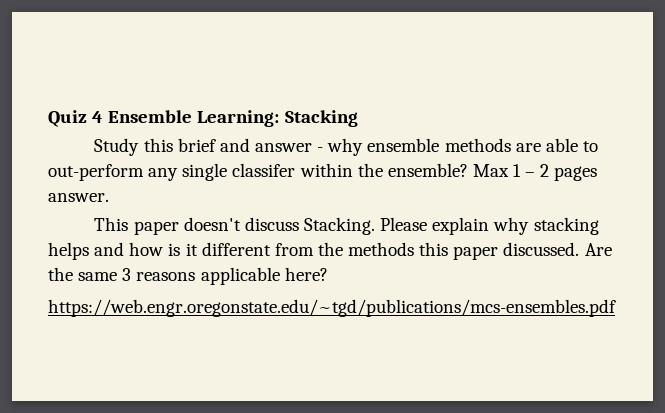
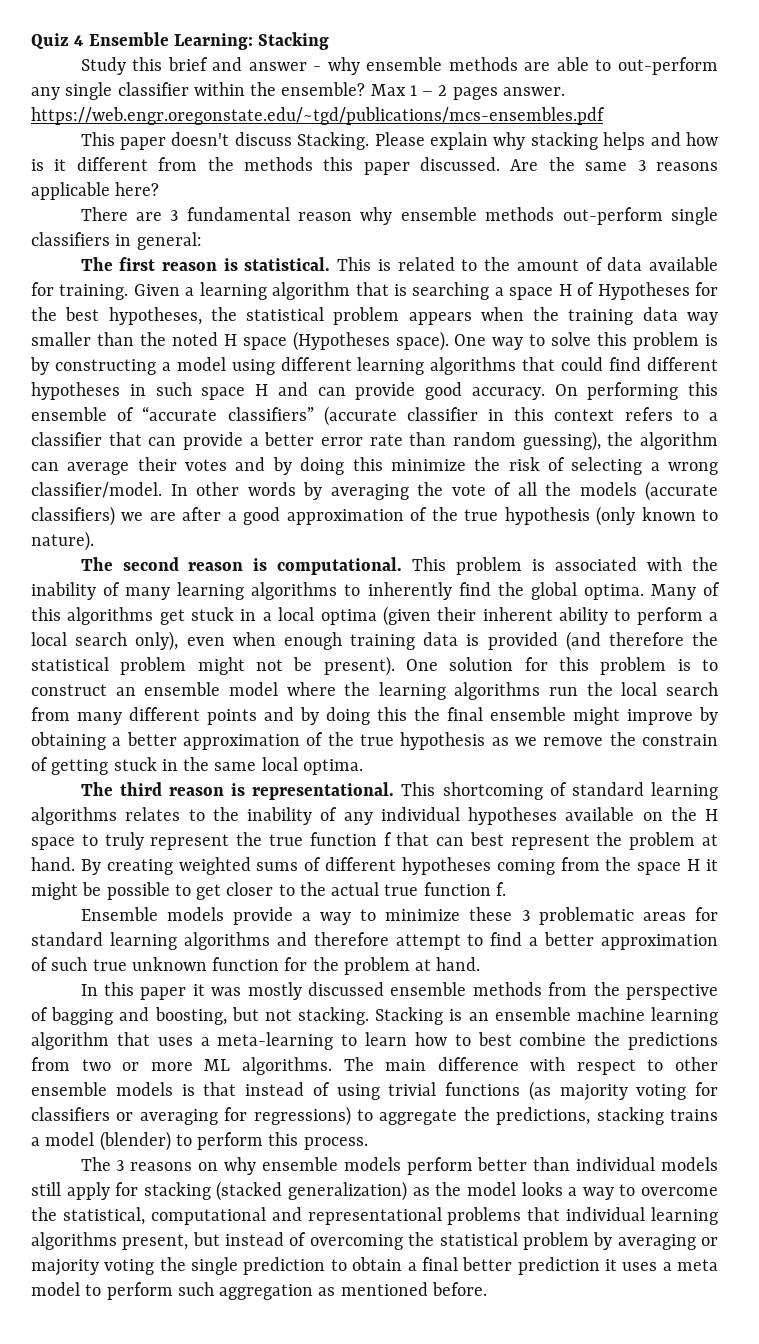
- Study this brief and answer - why ensemble methods are able to out-perform any single classifer within the ensemble?
+ Study this brief and answer - why ensemble methods are able to out-perform any single classifier within the ensemble?
- Max 1 – 2 pages answer.
+ Max 1 – 2 pages answer. https://web.engr.oregonstate.edu/~tgd/publications/mcs-ensembles.pdf
- https://web.engr.oregonstate.edu/~tgd/publications/mcs-ensembles.pdf
+ There are 3 fundamental reason why ensemble methods out-perform single classifiers in general:
+ The first reason is statistical. This is related to the amount of data available for training. Given a learning algorithm that is searching a space H of Hypotheses for the best hypotheses, the statistical problem appears when the training data way smaller than the noted H space (Hypotheses space). One way to solve this problem is by constructing a model using different learning algorithms that could find different hypotheses in such space H and can provide good accuracy. On performing this ensemble of “accurate classifiers” (accurate classifier in this context refers to a classifier that can provide a better error rate than random guessing), the algorithm can average their votes and by doing this minimize the risk of selecting a wrong classifier/model. In other words by averaging the vote of all the models (accurate classifiers) we are after a good approximation of the true hypothesis (only known to nature).
+ The second reason is computational. This problem is associated with the inability of many learning algorithms to inherently find the global optima. Many of this algorithms get stuck in a local optima (given their inherent ability to perform a local search only), even when enough training data is provided (and therefore the statistical problem might not be present). One solution for this problem is to construct an ensemble model where the learning algorithms run the local search from many different points and by doing this the final ensemble might improve by obtaining a better approximation of the true hypothesis as we remove the constrain of getting stuck in the same local optima.
+ The third reason is representational. This shortcoming of standard learning algorithms relates to the inability of any individual hypotheses available on the H space to truly represent the true function f that can best represent the problem at hand. By creating weighted sums of different hypotheses coming from the space H it might be possible to get closer to the actual true function f.
+ Ensemble models provide a way to minimize these 3 problematic areas for standard learning algorithms and therefore attempt to find a better approximation of such true unknown function for the problem at hand.
+ In this paper it was mostly discussed ensemble methods from the perspective of bagging and boosting, but not stacking. Stacking is an ensemble machine learning algorithm that uses a meta-learning to learn how to best combine the predictions from two or more ML algorithms. The main difference with respect to other ensemble models is that instead of using trivial functions (as majority voting for classifiers or averaging for regressions) to aggregate the predictions, stacking trains a model (blender) to perform this process.
+ The 3 reasons on why ensemble models perform better than individual models still apply for stacking (stacked generalization) as the model looks a way to overcome the statistical, computational and representational problems that individual learning algorithms present, but instead of overcoming the statistical problem by averaging or majority voting the single prediction to obtain a final better prediction it uses a meta model to perform such aggregation as mentioned before.

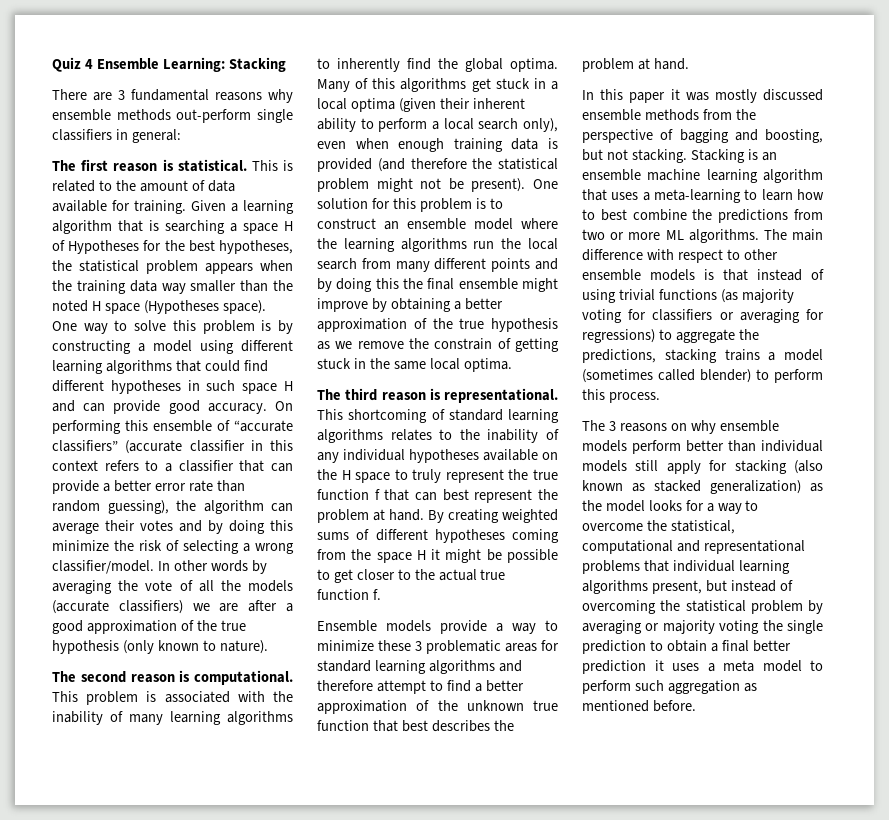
- Study this brief and answer - why ensemble methods are able to out-perform any single classifier within the ensemble? Max 1 – 2 pages answer. https://web.engr.oregonstate.edu/~tgd/publications/mcs-ensembles.pdf
- This paper doesn't discuss Stacking. Please explain why stacking helps and how is it different from the methods this paper discussed. Are the same 3 reasons applicable here?
- There are 3 fundamental reason why ensemble methods out-perform single classifiers in general:
+ There are 3 fundamental reasons why ensemble methods out-perform single classifiers in general:
- Ensemble models provide a way to minimize these 3 problematic areas for standard learning algorithms and therefore attempt to find a better approximation of such true unknown function for the problem at hand.
+ Ensemble models provide a way to minimize these 3 problematic areas for standard learning algorithms and therefore attempt to find a better approximation of the unknown true function that best describes the problem at hand.
- The main difference with respect to other ensemble models is that instead of using trivial functions (as majority voting for classifiers or averaging for regressions) to aggregate the predictions, stacking trains a model (blender) to perform this process.
+ The main difference with respect to other ensemble models is that instead of using trivial functions (as majority voting for classifiers or averaging for regressions) to aggregate the predictions, stacking trains a model (sometimes called blender) to perform this process.
- The 3 reasons on why ensemble models perform better than individual models still apply for stacking (stacked generalization) as the model looks a way to overcome the statistical, computational and representational problems that individual learning algorithms present, but instead of overcoming the statistical problem by averaging or majority voting the single prediction to obtain a final better prediction it uses a meta model to perform such aggregation as mentioned before.
+ The 3 reasons on why ensemble models perform better than individual models still apply for stacking (also known as stacked generalization) as the model looks for a way to overcome the statistical, computational and representational problems that individual learning algorithms present, but instead of overcoming the statistical problem by averaging or majority voting the single prediction to obtain a final better prediction it uses a meta model to perform such aggregation as mentioned before.

